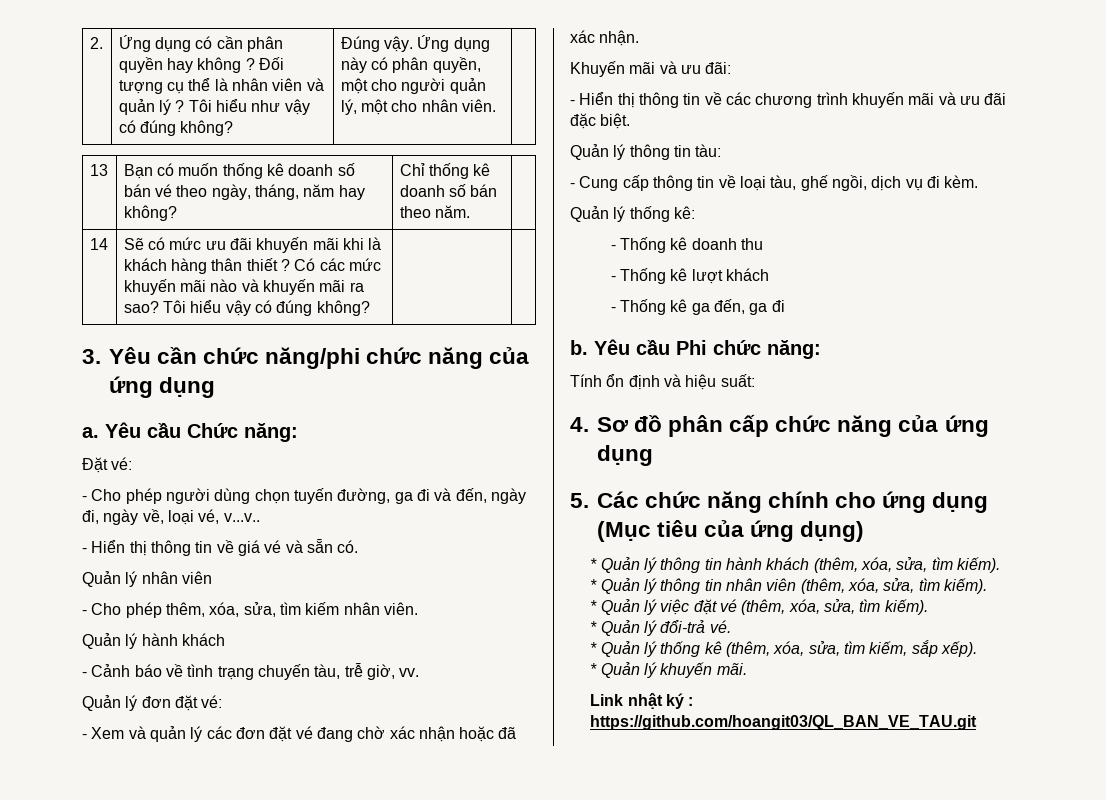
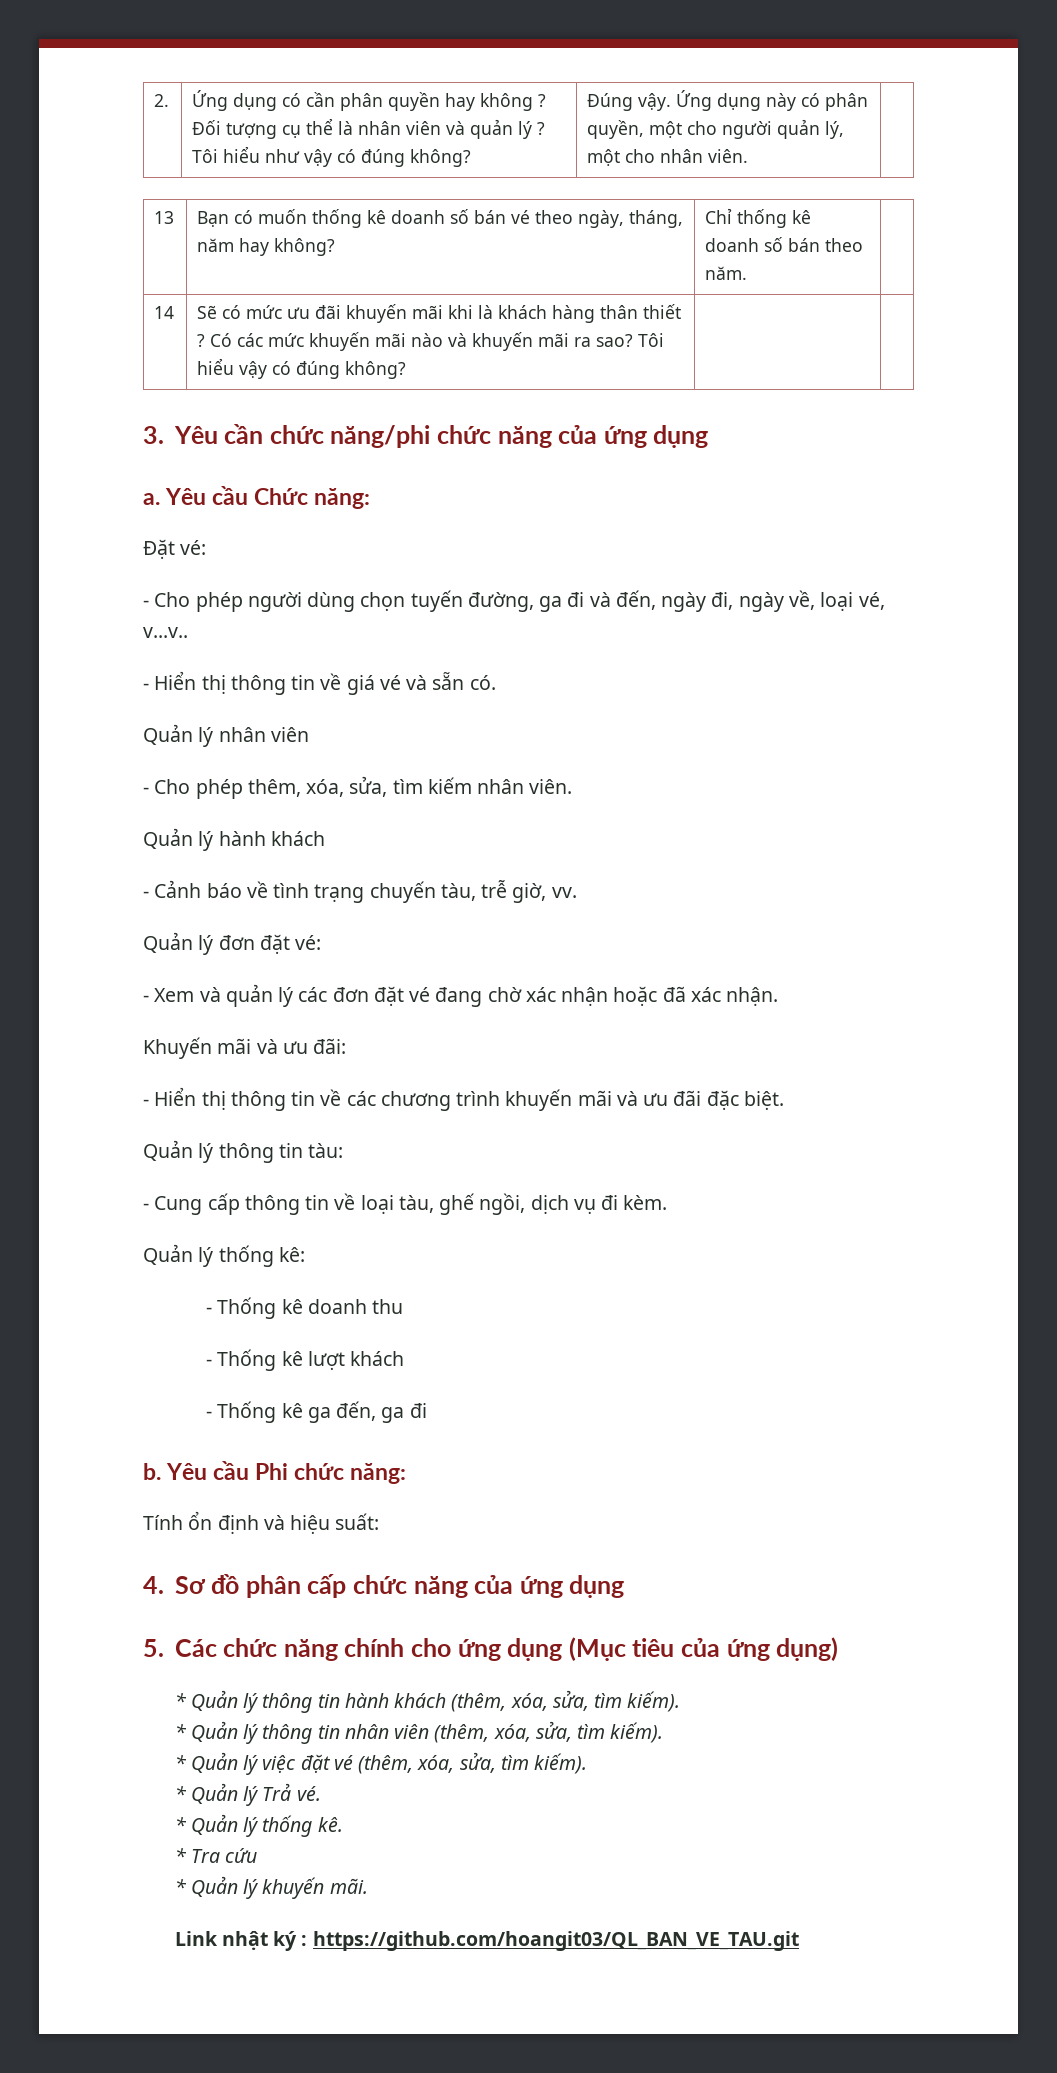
- * Quản lý đổi-trả vé.
+ * Quản lý Trả vé.
- * Quản lý thống kê (thêm, xóa, sửa, tìm kiếm, sắp xếp).
+ * Quản lý thống kê.
+ * Tra cứu

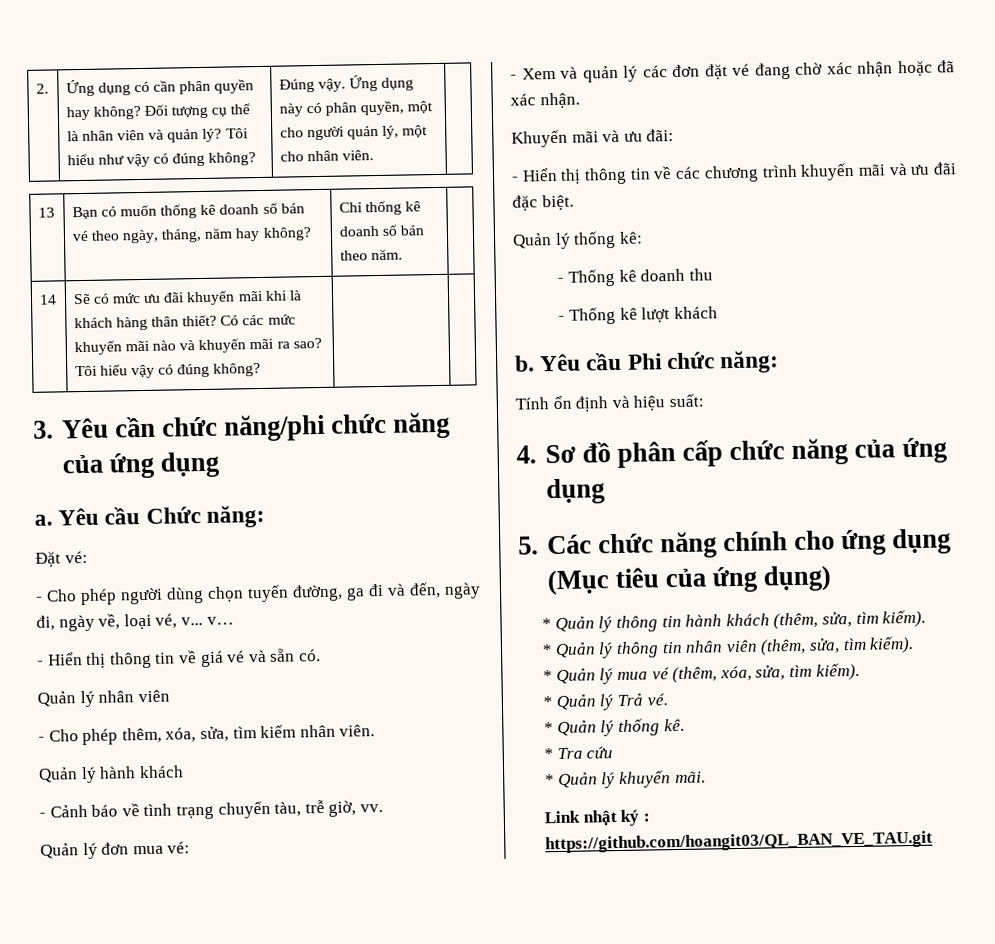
- Ứng dụng có cần phân quyền hay không ?
+ Ứng dụng có cần phân quyền hay không?
- Đối tượng cụ thể là nhân viên và quản lý ?
+ Đối tượng cụ thể là nhân viên và quản lý?
- 14 | Sẽ có mức ưu đãi khuyến mãi khi là khách hàng thân thiết ? Có các mức khuyến mãi nào và khuyến mãi ra sao? Tôi hiểu vậy có đúng không? | |
+ 14 | Sẽ có mức ưu đãi khuyến mãi khi là khách hàng thân thiết? Có các mức khuyến mãi nào và khuyến mãi ra sao? Tôi hiểu vậy có đúng không? | |
- - Cho phép người dùng chọn tuyến đường, ga đi và đến, ngày đi, ngày về, loại vé, v...v..
+ - Cho phép người dùng chọn tuyến đường, ga đi và đến, ngày đi, ngày về, loại vé, v... v…
- Quản lý đơn đặt vé:
+ Quản lý đơn mua vé:
- Quản lý thông tin tàu:
- - Cung cấp thông tin về loại tàu, ghế ngồi, dịch vụ đi kèm.
- - Thống kê ga đến, ga đi
- * Quản lý thông tin hành khách (thêm, xóa, sửa, tìm kiếm).
+ * Quản lý thông tin hành khách (thêm, sửa, tìm kiếm).
- * Quản lý thông tin nhân viên (thêm, xóa, sửa, tìm kiếm).
- * Quản lý việc đặt vé (thêm, xóa, sửa, tìm kiếm).
+ * Quản lý thông tin nhân viên (thêm, sửa, tìm kiếm).
+ * Quản lý mua vé (thêm, xóa, sửa, tìm kiếm).

